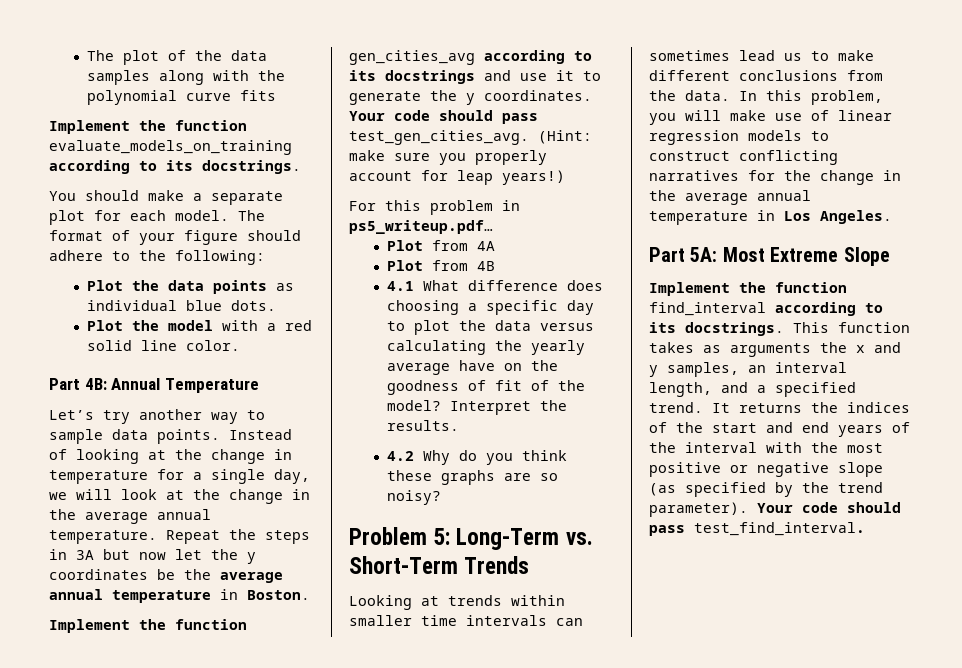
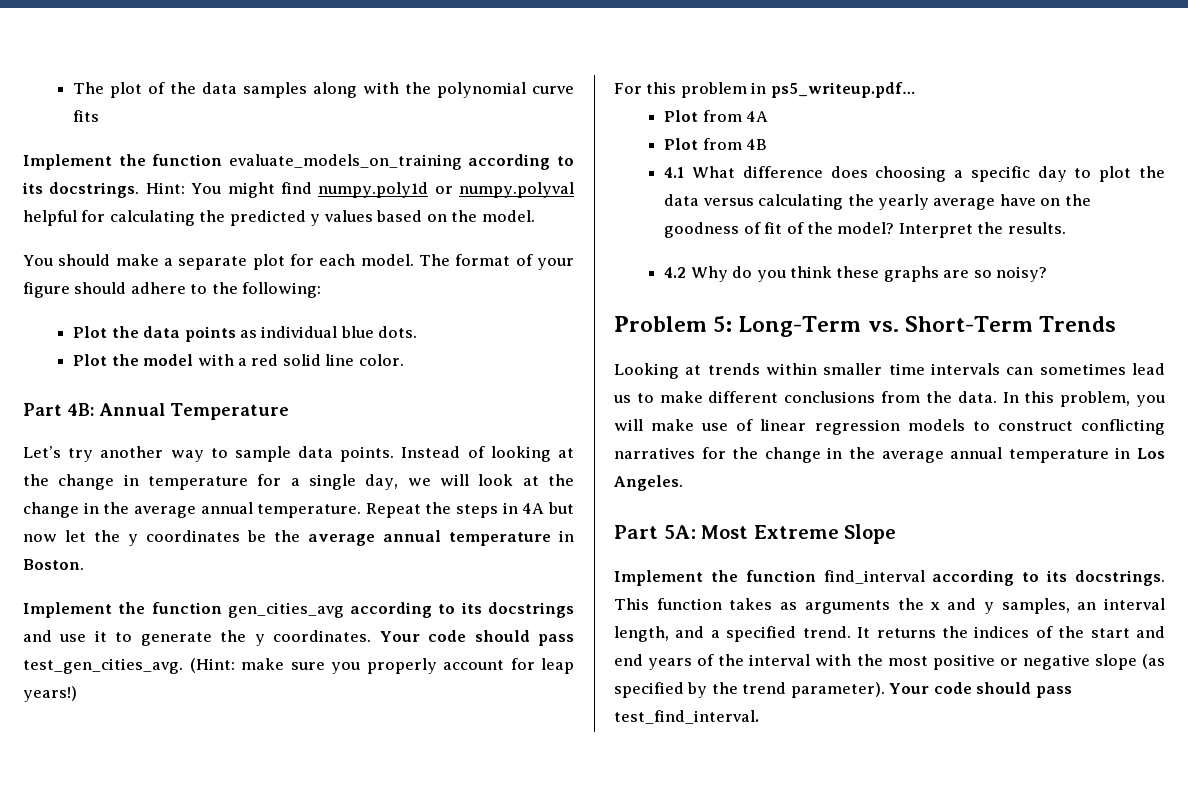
+ Hint: You might find numpy.poly1d or numpy.polyval helpful for calculating the predicted y values based on the model.
- Repeat the steps in 3A but now let the y coordinates be the average annual temperature in Boston.
+ Repeat the steps in 4A but now let the y coordinates be the average annual temperature in Boston.

